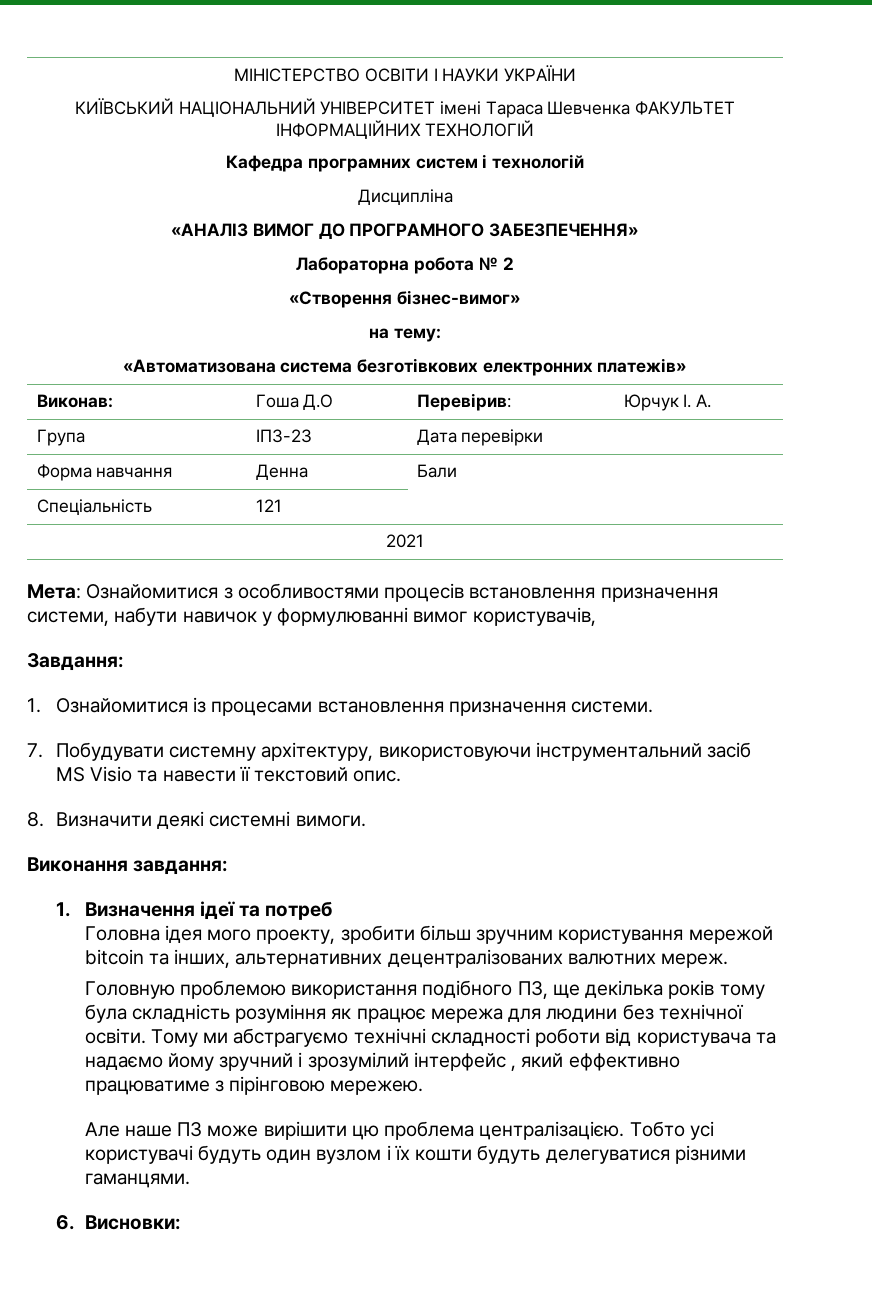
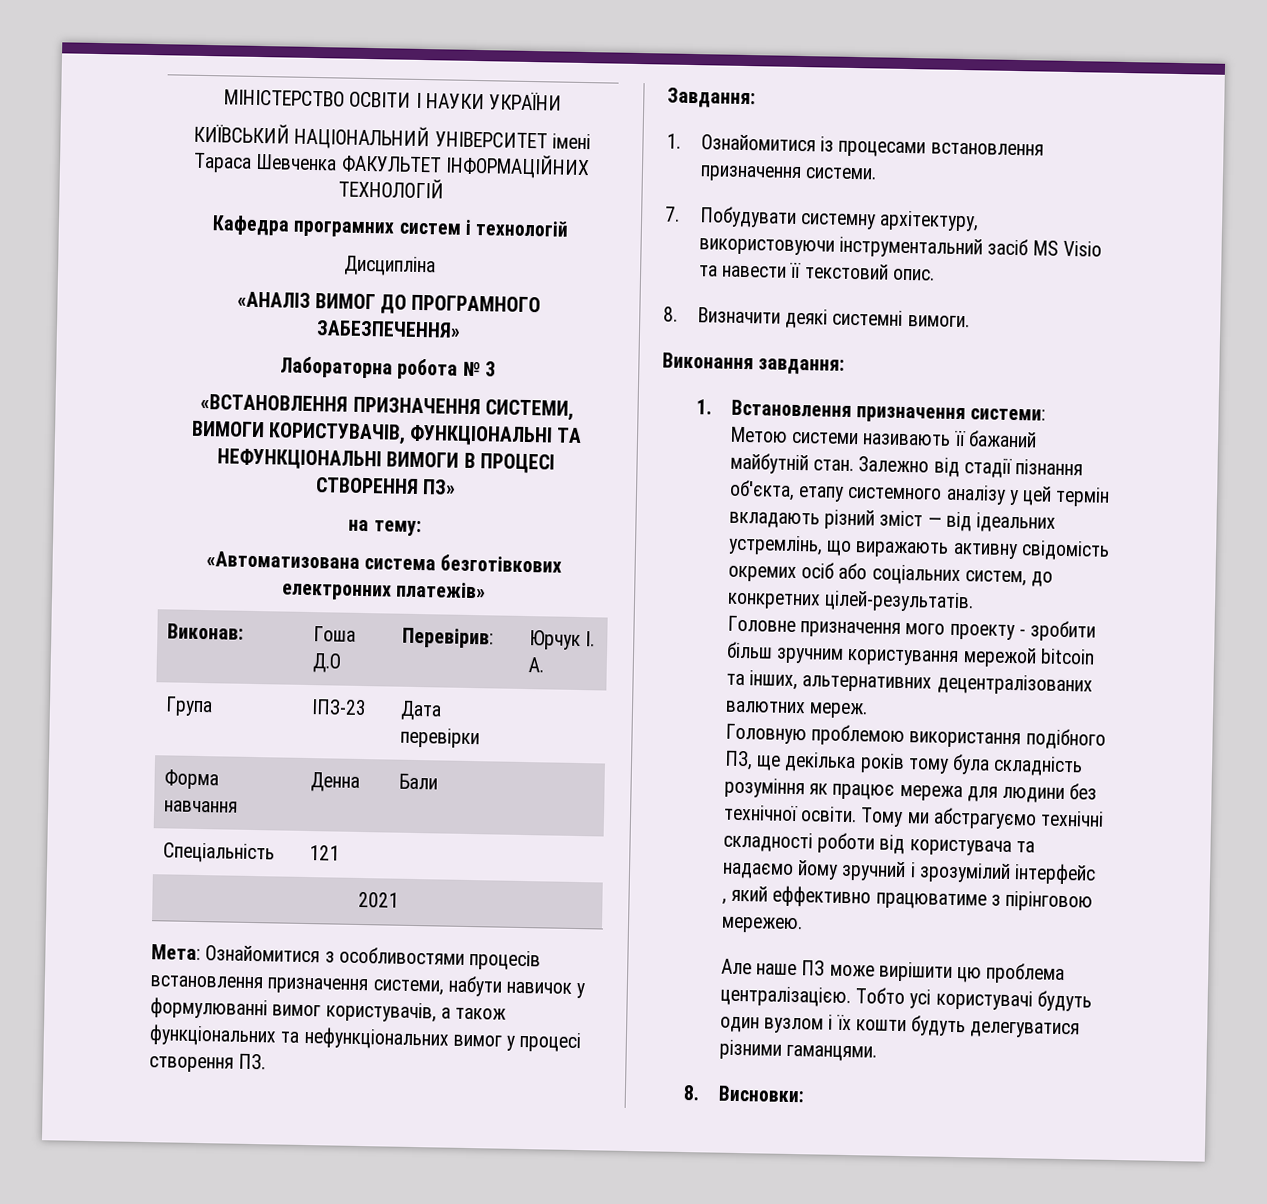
- Лабораторна робота № 2
- «Створення бізнес-вимог»
+ Лабораторна робота № 3
+ «ВСТАНОВЛЕННЯ ПРИЗНАЧЕННЯ СИСТЕМИ, ВИМОГИ КОРИСТУВАЧІВ, ФУНКЦІОНАЛЬНІ ТА НЕФУНКЦІОНАЛЬНІ ВИМОГИ В ПРОЦЕСІ СТВОРЕННЯ ПЗ»
- Мета: Ознайомитися з особливостями процесів встановлення призначення системи, набути навичок у формулюванні вимог користувачів,
+ Мета: Ознайомитися з особливостями процесів встановлення призначення системи, набути навичок у формулюванні вимог користувачів, а також функціональних та нефункціональних вимог у процесі створення ПЗ.
- 1. Визначення ідеї та потреб
- Головна ідея мого проекту, зробити більш зручним користування мережой bitcoin та інших, альтернативних децентралізованих валютних мереж.
+ 1. Встановлення призначення системи:
+ Метою системи називають її бажаний майбутній стан. Залежно від стадії пізнання об'єкта, етапу системного аналізу у цей термін вкладають різний зміст — від ідеальних устремлінь, що виражають активну свідомість окремих осіб або соціальних систем, до конкретних цілей-результатів.
+ Головне призначення мого проекту - зробити більш зручним користування мережой bitcoin та інших, альтернативних децентралізованих валютних мереж.
- 6. Висновки:
+ 8. Висновки:

